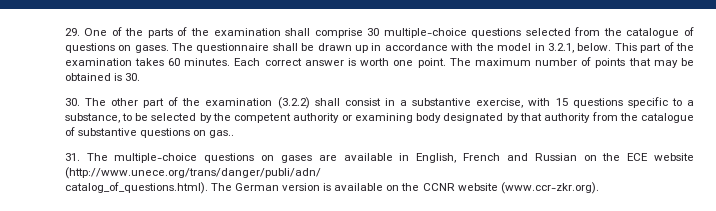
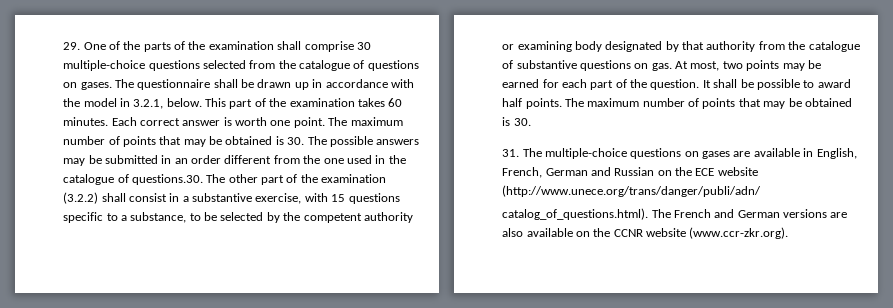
- The maximum number of points that may be obtained is 30.
- 30. The other part of the examination (3.2.2) shall consist in a substantive exercise, with 15 questions specific to a substance, to be selected by the competent authority or examining body designated by that authority from the catalogue of substantive questions on gas..
+ The maximum number of points that may be obtained is 30. The possible answers may be submitted in an order different from the one used in the catalogue of questions.30. The other part of the examination (3.2.2) shall consist in a substantive exercise, with 15 questions specific to a substance, to be selected by the competent authority or examining body designated by that authority from the catalogue of substantive questions on gas. At most, two points may be earned for each part of the question. It shall be possible to award half points. The maximum number of points that may be obtained is 30.
- 31. The multiple-choice questions on gases are available in English, French and Russian on the ECE website (http://www.unece.org/trans/danger/publi/adn/
+ 31. The multiple-choice questions on gases are available in English, French, German and Russian on the ECE website (http://www.unece.org/trans/danger/publi/adn/
- catalog_of_questions.html). The German version is available on the CCNR website (www.ccr-zkr.org).
+ catalog_of_questions.html). The French and German versions are also available on the CCNR website (www.ccr-zkr.org).

